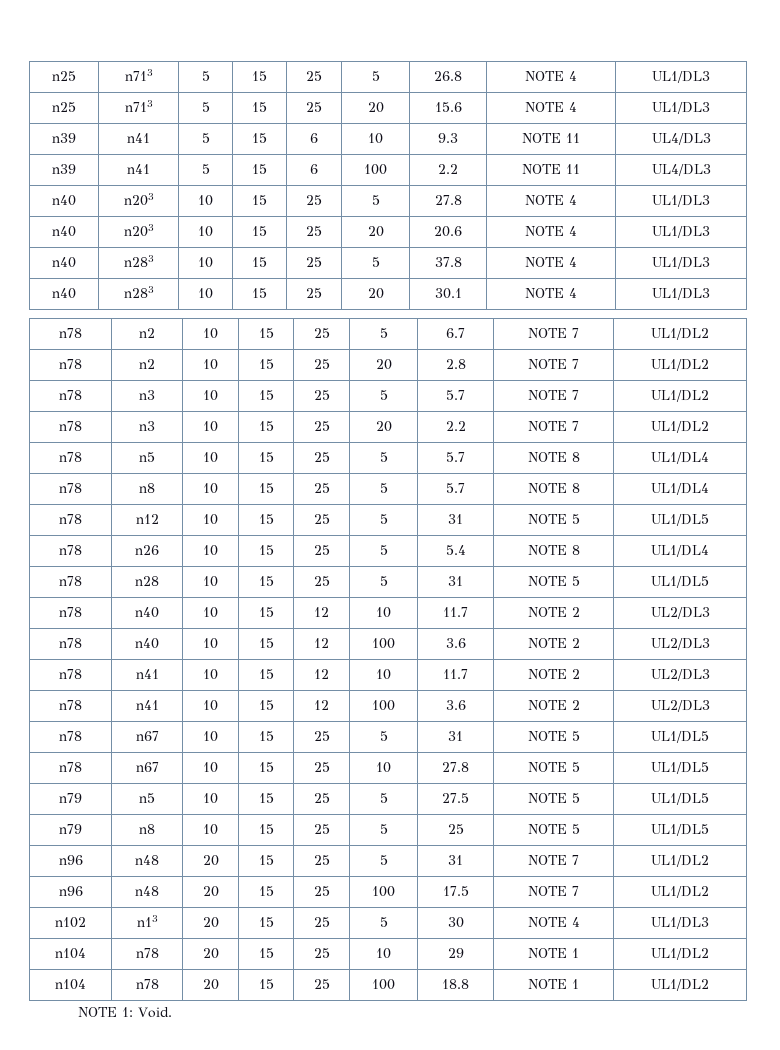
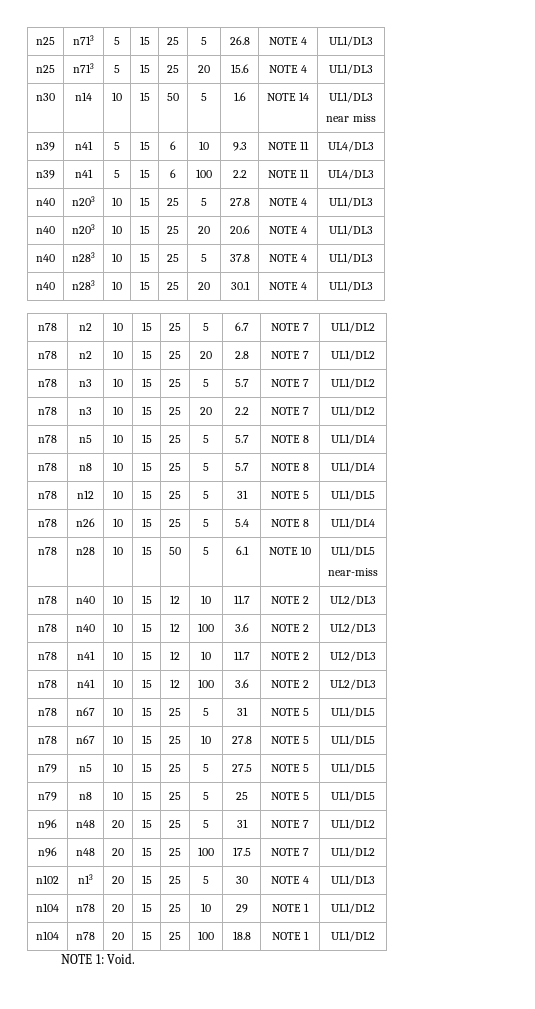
+ n30 | n14 | 10 | 15 | 50 | 5 | 1.6 | NOTE 14 | UL1/DL3
+ near miss
- n78 | n28 | 10 | 15 | 25 | 5 | 31 | NOTE 5 | UL1/DL5
+ n78 | n28 | 10 | 15 | 50 | 5 | 6.1 | NOTE 10 | UL1/DL5
+ near-miss

